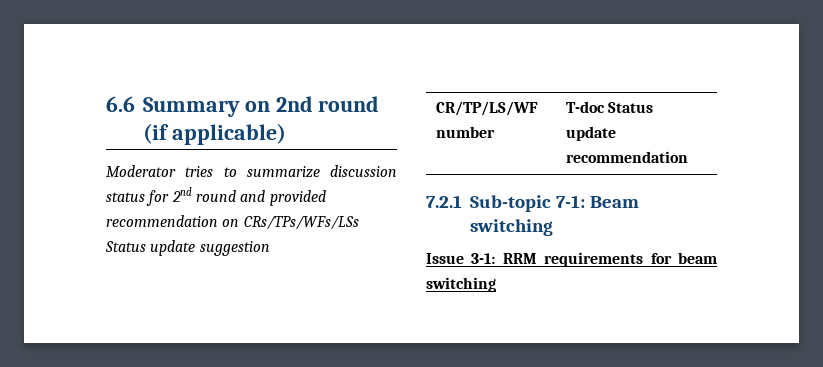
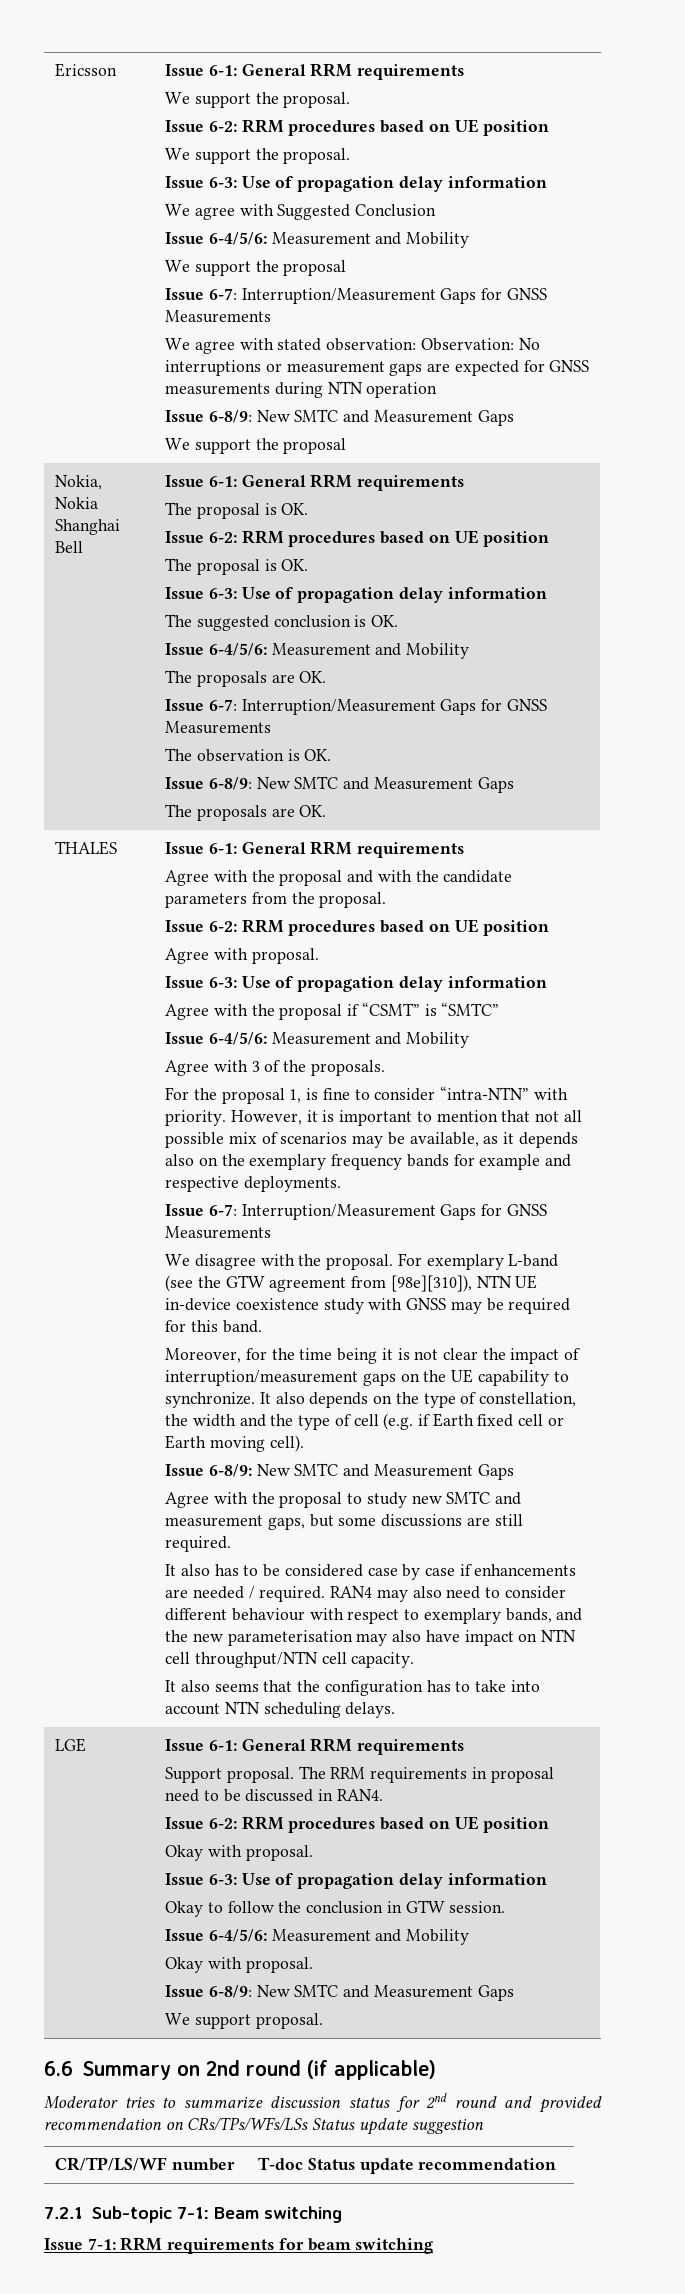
+ Ericsson | Issue 6-1: General RRM requirements
+ We support the proposal.
+ Issue 6-2: RRM procedures based on UE position
+ We support the proposal.
+ Issue 6-3: Use of propagation delay information
+ We agree with Suggested Conclusion
+ Issue 6-4/5/6: Measurement and Mobility
+ We support the proposal
+ Issue 6-7: Interruption/Measurement Gaps for GNSS Measurements
+ We agree with stated observation: Observation: No interruptions or measurement gaps are expected for GNSS measurements during NTN operation
+ Issue 6-8/9: New SMTC and Measurement Gaps
+ We support the proposal
+ Nokia, Nokia Shanghai Bell | Issue 6-1: General RRM requirements
+ The proposal is OK.
+ Issue 6-2: RRM procedures based on UE position
+ The proposal is OK.
+ Issue 6-3: Use of propagation delay information
+ The suggested conclusion is OK.
+ Issue 6-4/5/6: Measurement and Mobility
+ The proposals are OK.
+ Issue 6-7: Interruption/Measurement Gaps for GNSS Measurements
+ The observation is OK.
+ Issue 6-8/9: New SMTC and Measurement Gaps
+ The proposals are OK.
+ THALES | Issue 6-1: General RRM requirements
+ Agree with the proposal and with the candidate parameters from the proposal.
+ Issue 6-2: RRM procedures based on UE position
+ Agree with proposal.
+ Issue 6-3: Use of propagation delay information
+ Agree with the proposal if “CSMT” is “SMTC”
+ Issue 6-4/5/6: Measurement and Mobility
+ Agree with 3 of the proposals.
+ For the proposal 1, is fine to consider “intra-NTN” with priority. However, it is important to mention that not all possible mix of scenarios may be available, as it depends also on the exemplary frequency bands for example and respective deployments.
+ Issue 6-7: Interruption/Measurement Gaps for GNSS Measurements
+ We disagree with the proposal. For exemplary L-band (see the GTW agreement from [98e][310]), NTN UE in-device coexistence study with GNSS may be required for this band.
+ Moreover, for the time being it is not clear the impact of interruption/measurement gaps on the UE capability to synchronize. It also depends on the type of constellation, the width and the type of cell (e.g. if Earth fixed cell or Earth moving cell).
+ Issue 6-8/9: New SMTC and Measurement Gaps
+ Agree with the proposal to study new SMTC and measurement gaps, but some discussions are still required.
+ It also has to be considered case by case if enhancements are needed / required. RAN4 may also need to consider different behaviour with respect to exemplary bands, and the new parameterisation may also have impact on NTN cell throughput/NTN cell capacity.
+ It also seems that the configuration has to take into account NTN scheduling delays.
+ LGE | Issue 6-1: General RRM requirements
+ Support proposal. The RRM requirements in proposal need to be discussed in RAN4.
+ Issue 6-2: RRM procedures based on UE position
+ Okay with proposal.
+ Issue 6-3: Use of propagation delay information
+ Okay to follow the conclusion in GTW session.
+ Issue 6-4/5/6: Measurement and Mobility
+ Okay with proposal.
+ Issue 6-8/9: New SMTC and Measurement Gaps
+ We support proposal.
- Issue 3-1: RRM requirements for beam switching
+ Issue 7-1: RRM requirements for beam switching

